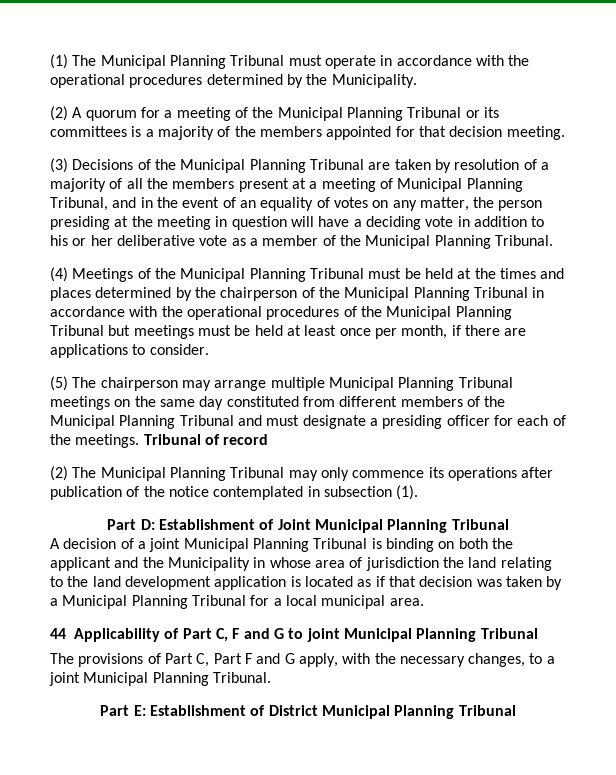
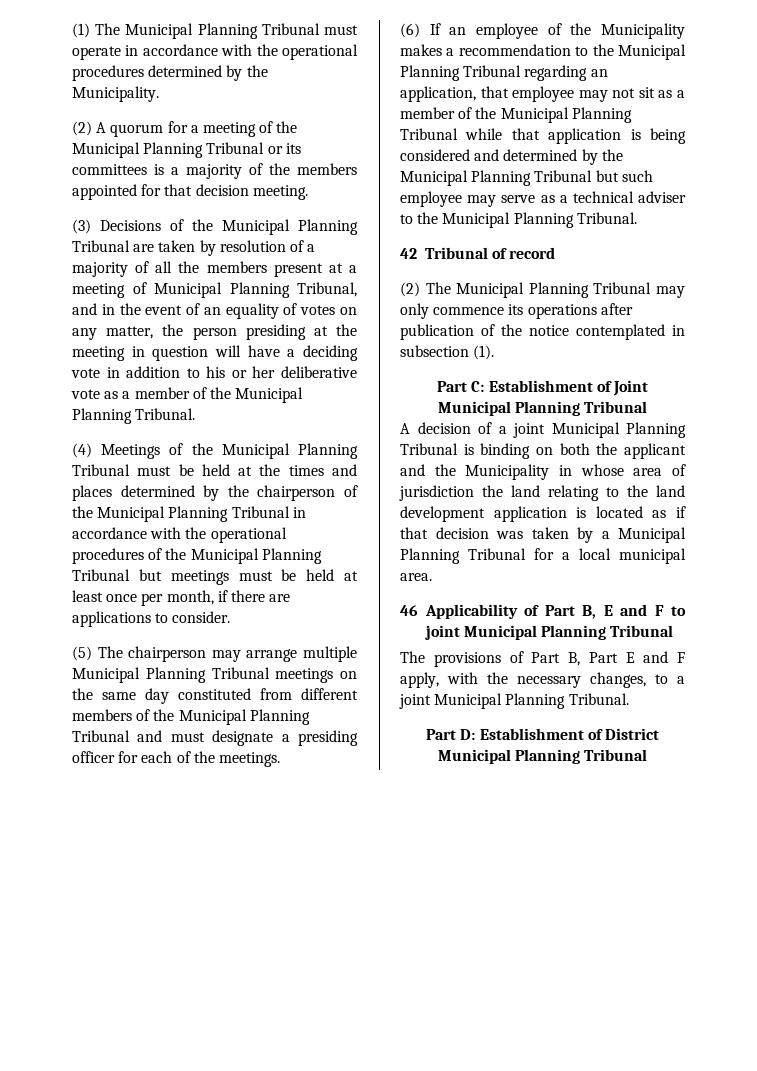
- (5) The chairperson may arrange multiple Municipal Planning Tribunal meetings on the same day constituted from different members of the Municipal Planning Tribunal and must designate a presiding officer for each of the meetings. Tribunal of record
+ (5) The chairperson may arrange multiple Municipal Planning Tribunal meetings on the same day constituted from different members of the Municipal Planning Tribunal and must designate a presiding officer for each of the meetings.
+ (6) If an employee of the Municipality makes a recommendation to the Municipal Planning Tribunal regarding an application, that employee may not sit as a member of the Municipal Planning Tribunal while that application is being considered and determined by the Municipal Planning Tribunal but such employee may serve as a technical adviser to the Municipal Planning Tribunal.
+ 42 Tribunal of record
- Part D: Establishment of Joint Municipal Planning Tribunal
+ Part C: Establishment of Joint Municipal Planning Tribunal
- 44 Applicability of Part C, F and G to joint Municipal Planning Tribunal
+ 46 Applicability of Part B, E and F to joint Municipal Planning Tribunal
- The provisions of Part C, Part F and G apply, with the necessary changes, to a joint Municipal Planning Tribunal.
+ The provisions of Part B, Part E and F apply, with the necessary changes, to a joint Municipal Planning Tribunal.
- Part E: Establishment of District Municipal Planning Tribunal
+ Part D: Establishment of District Municipal Planning Tribunal

